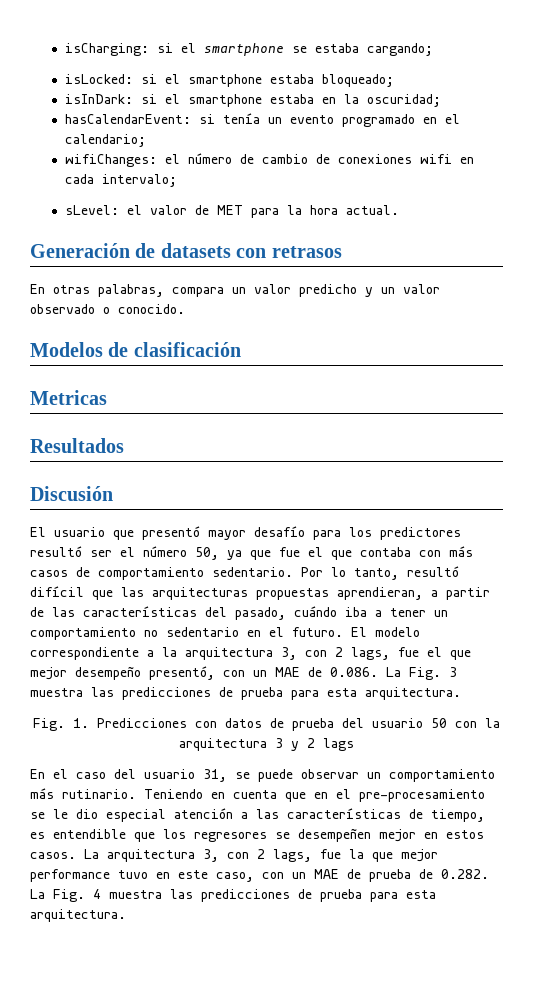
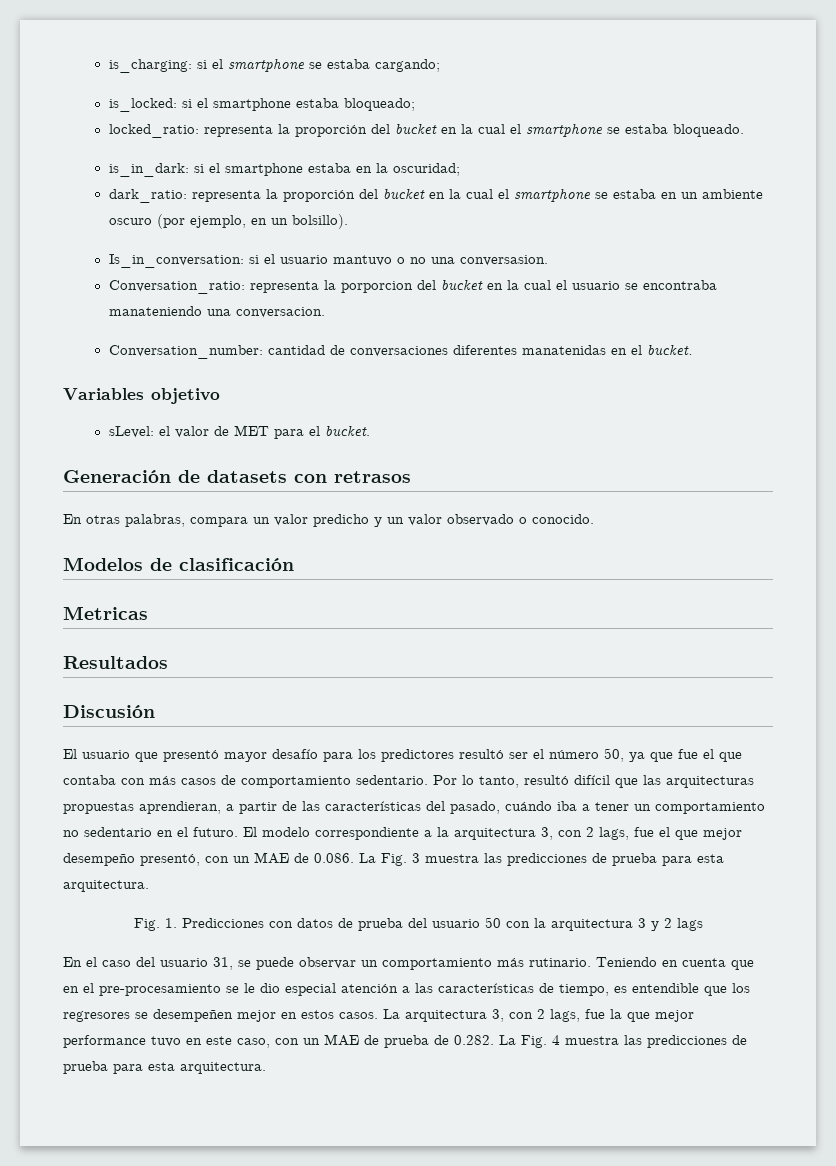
- isCharging: si el smartphone se estaba cargando;
+ is_charging: si el smartphone se estaba cargando;
- isLocked: si el smartphone estaba bloqueado;
+ is_locked: si el smartphone estaba bloqueado;
- isInDark: si el smartphone estaba en la oscuridad;
+ locked_ratio: representa la proporción del bucket en la cual el smartphone se estaba bloqueado.
+ is_in_dark: si el smartphone estaba en la oscuridad;
- hasCalendarEvent: si tenía un evento programado en el calendario;
- wifiChanges: el número de cambio de conexiones wifi en cada intervalo;
+ dark_ratio: representa la proporción del bucket en la cual el smartphone se estaba en un ambiente oscuro (por ejemplo, en un bolsillo).
+ Is_in_conversation: si el usuario mantuvo o no una conversasion.
+ Conversation_ratio: representa la porporcion del bucket en la cual el usuario se encontraba manateniendo una conversacion.
+ Conversation_number: cantidad de conversaciones diferentes manatenidas en el bucket.
+ Variables objetivo
- sLevel: el valor de MET para la hora actual.
+ sLevel: el valor de MET para el bucket.

